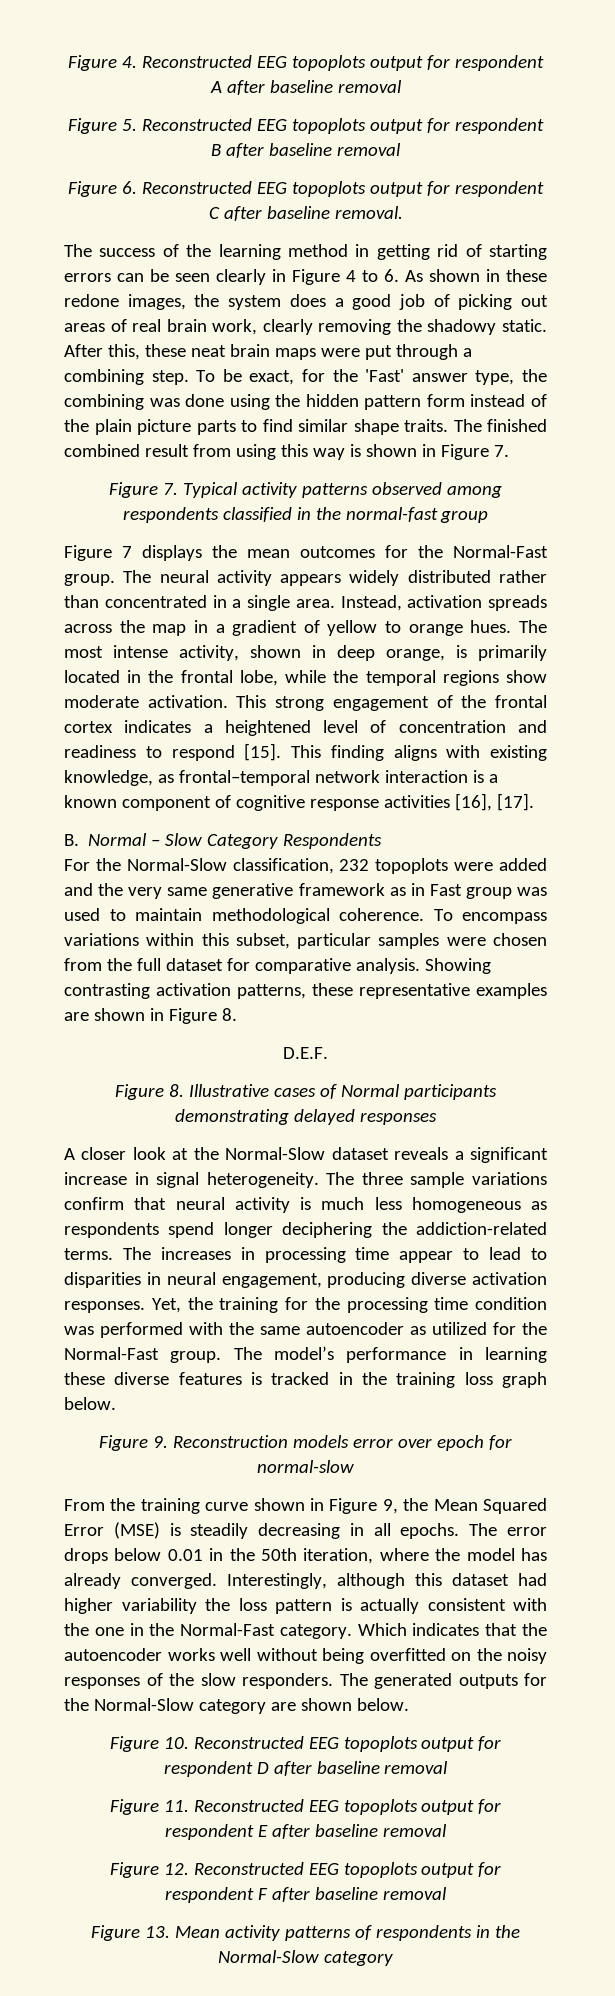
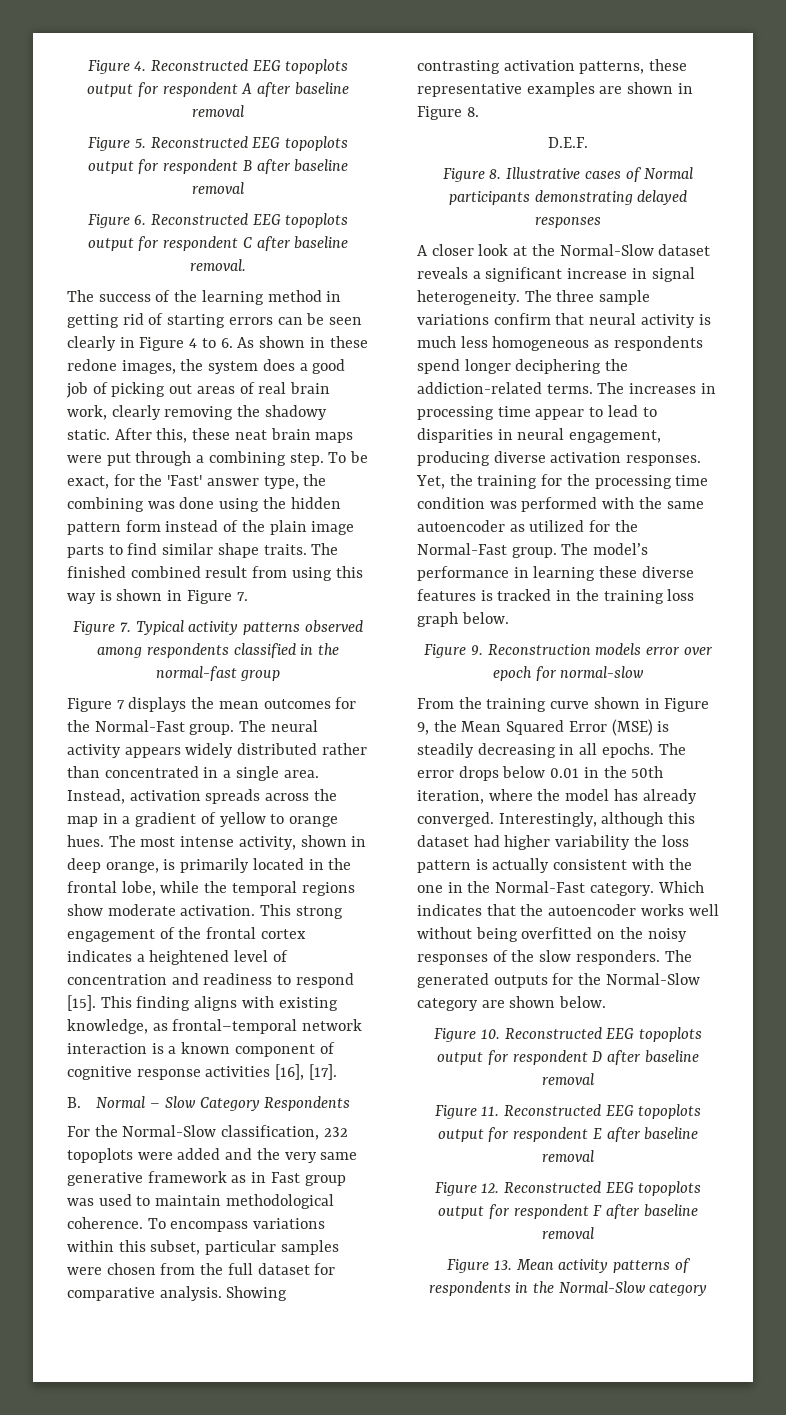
- To be exact, for the 'Fast' answer type, the combining was done using the hidden pattern form instead of the plain picture parts to find similar shape traits.
+ To be exact, for the 'Fast' answer type, the combining was done using the hidden pattern form instead of the plain image parts to find similar shape traits.

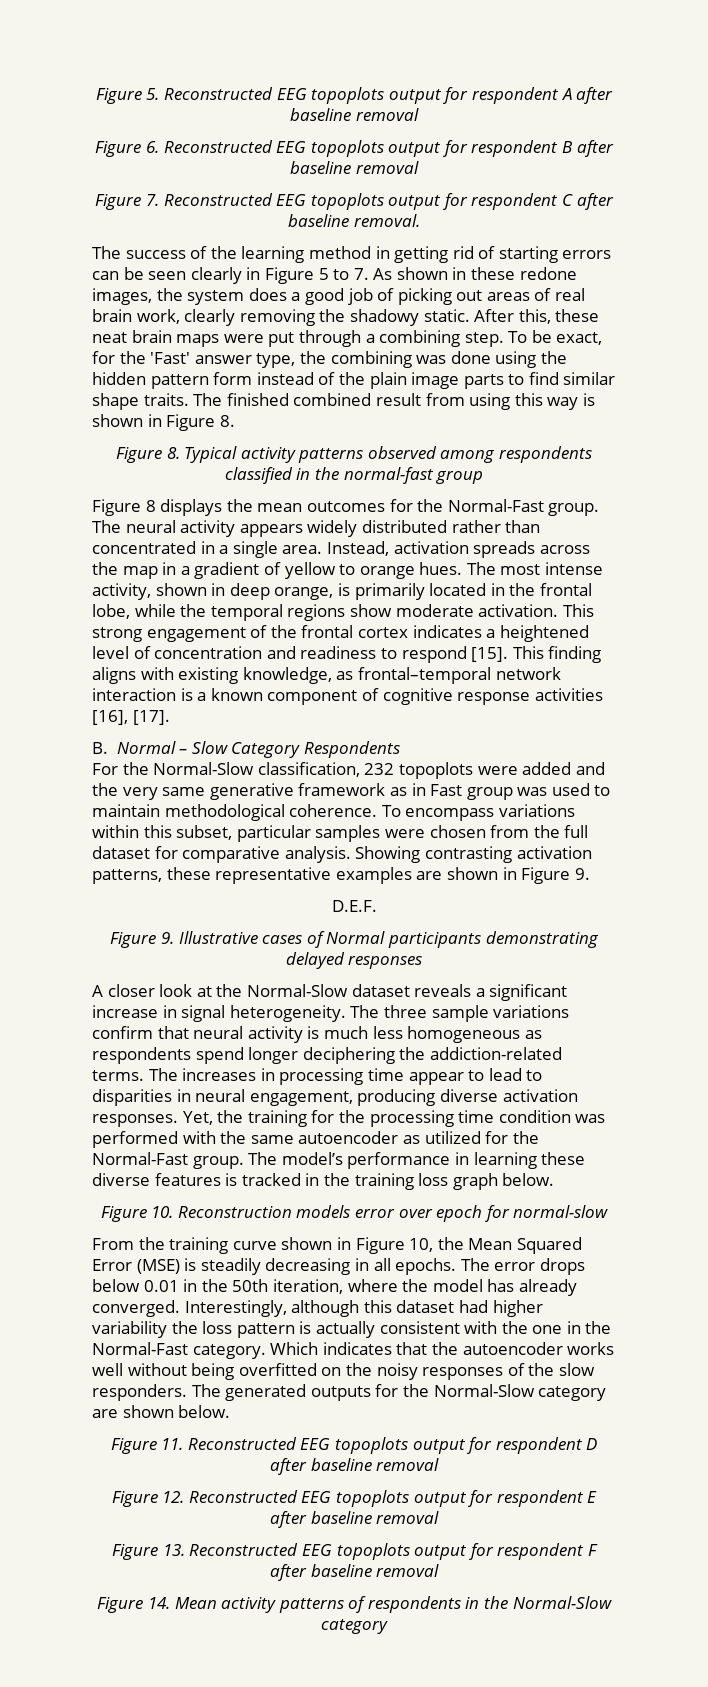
- Figure 4. Reconstructed EEG topoplots output for respondent A after baseline removal
+ Figure 5. Reconstructed EEG topoplots output for respondent A after baseline removal
- Figure 5. Reconstructed EEG topoplots output for respondent B after baseline removal
+ Figure 6. Reconstructed EEG topoplots output for respondent B after baseline removal
- Figure 6. Reconstructed EEG topoplots output for respondent C after baseline removal.
+ Figure 7. Reconstructed EEG topoplots output for respondent C after baseline removal.
- The success of the learning method in getting rid of starting errors can be seen clearly in Figure 4 to 6. As shown in these redone images, the system does a good job of picking out areas of real brain work, clearly removing the shadowy static.
+ The success of the learning method in getting rid of starting errors can be seen clearly in Figure 5 to 7. As shown in these redone images, the system does a good job of picking out areas of real brain work, clearly removing the shadowy static.
- The finished combined result from using this way is shown in Figure 7.
- Figure 7. Typical activity patterns observed among respondents classified in the normal-fast group
+ The finished combined result from using this way is shown in Figure 8.
+ Figure 8. Typical activity patterns observed among respondents classified in the normal-fast group
- Figure 7 displays the mean outcomes for the Normal-Fast group.
+ Figure 8 displays the mean outcomes for the Normal-Fast group.
- Showing contrasting activation patterns, these representative examples are shown in Figure 8.
+ Showing contrasting activation patterns, these representative examples are shown in Figure 9.
- Figure 8. Illustrative cases of Normal participants demonstrating delayed responses
+ Figure 9. Illustrative cases of Normal participants demonstrating delayed responses
- Figure 9. Reconstruction models error over epoch for normal-slow
+ Figure 10. Reconstruction models error over epoch for normal-slow
- From the training curve shown in Figure 9, the Mean Squared Error (MSE) is steadily decreasing in all epochs.
+ From the training curve shown in Figure 10, the Mean Squared Error (MSE) is steadily decreasing in all epochs.
- Figure 10. Reconstructed EEG topoplots output for respondent D after baseline removal
+ Figure 11. Reconstructed EEG topoplots output for respondent D after baseline removal
- Figure 11. Reconstructed EEG topoplots output for respondent E after baseline removal
+ Figure 12. Reconstructed EEG topoplots output for respondent E after baseline removal
- Figure 12. Reconstructed EEG topoplots output for respondent F after baseline removal
+ Figure 13. Reconstructed EEG topoplots output for respondent F after baseline removal
- Figure 13. Mean activity patterns of respondents in the Normal-Slow category
+ Figure 14. Mean activity patterns of respondents in the Normal-Slow category

